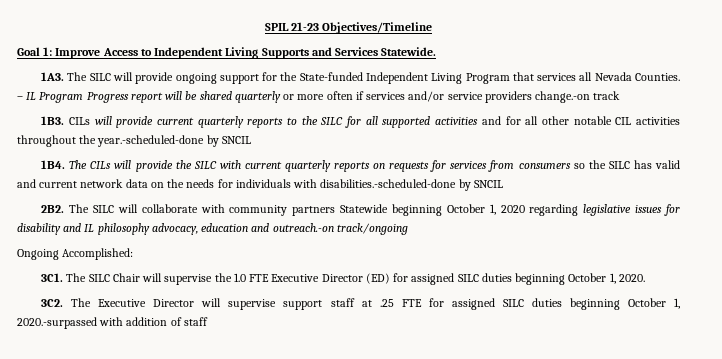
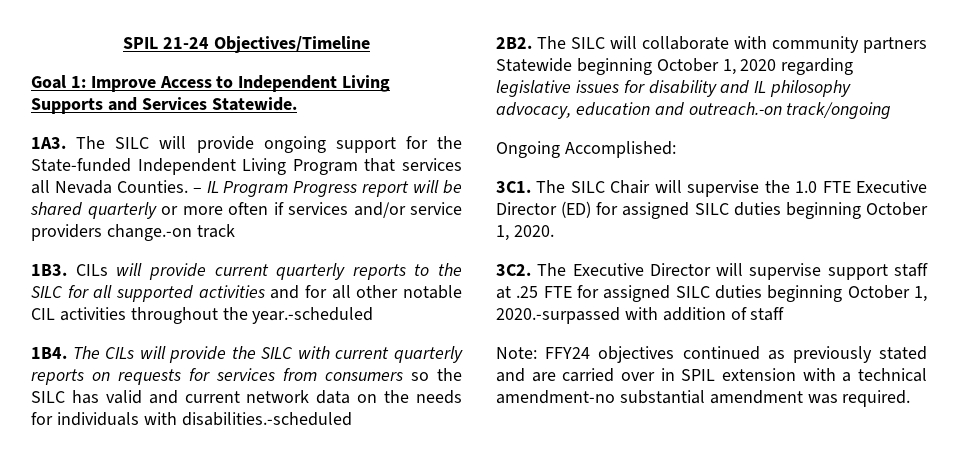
- SPIL 21-23 Objectives/Timeline
+ SPIL 21-24 Objectives/Timeline
- CILs will provide current quarterly reports to the SILC for all supported activities and for all other notable CIL activities throughout the year.-scheduled-done by SNCIL
+ CILs will provide current quarterly reports to the SILC for all supported activities and for all other notable CIL activities throughout the year.-scheduled
- The CILs will provide the SILC with current quarterly reports on requests for services from consumers so the SILC has valid and current network data on the needs for individuals with disabilities.-scheduled-done by SNCIL
+ The CILs will provide the SILC with current quarterly reports on requests for services from consumers so the SILC has valid and current network data on the needs for individuals with disabilities.-scheduled
+ Note: FFY24 objectives continued as previously stated and are carried over in SPIL extension with a technical amendment-no substantial amendment was required.

